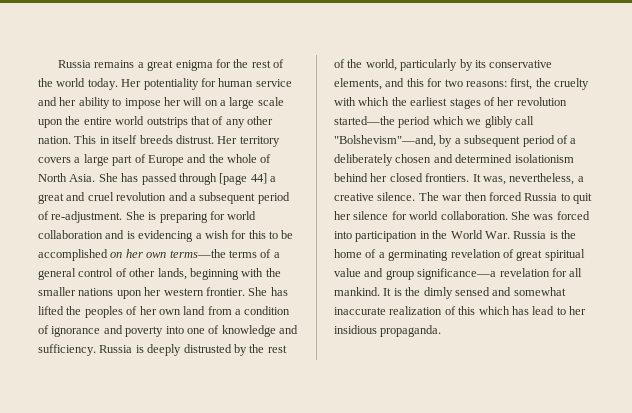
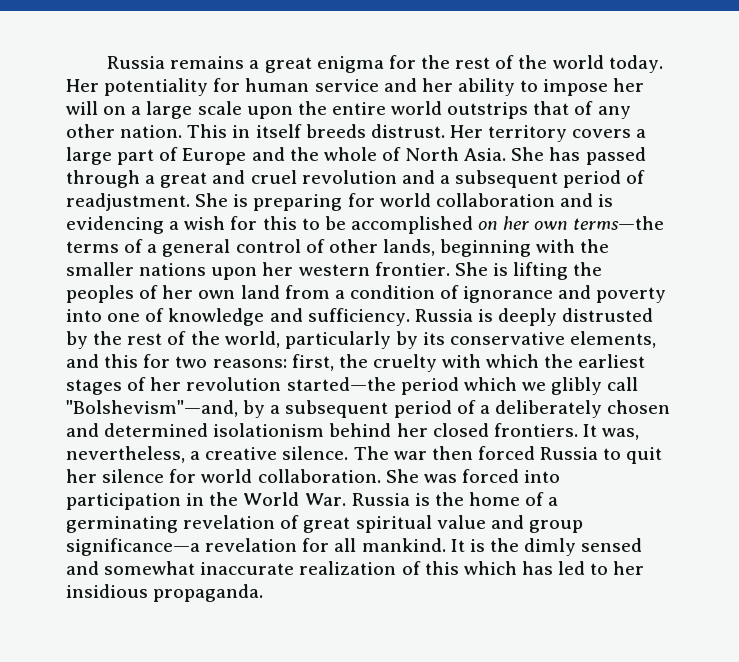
- She has passed through [page 44] a great and cruel revolution and a subsequent period of re-adjustment.
+ She has passed through a great and cruel revolution and a subsequent period of readjustment.
- She has lifted the peoples of her own land from a condition of ignorance and poverty into one of knowledge and sufficiency.
+ She is lifting the peoples of her own land from a condition of ignorance and poverty into one of knowledge and sufficiency.
- It is the dimly sensed and somewhat inaccurate realization of this which has lead to her insidious propaganda.
+ It is the dimly sensed and somewhat inaccurate realization of this which has led to her insidious propaganda.

